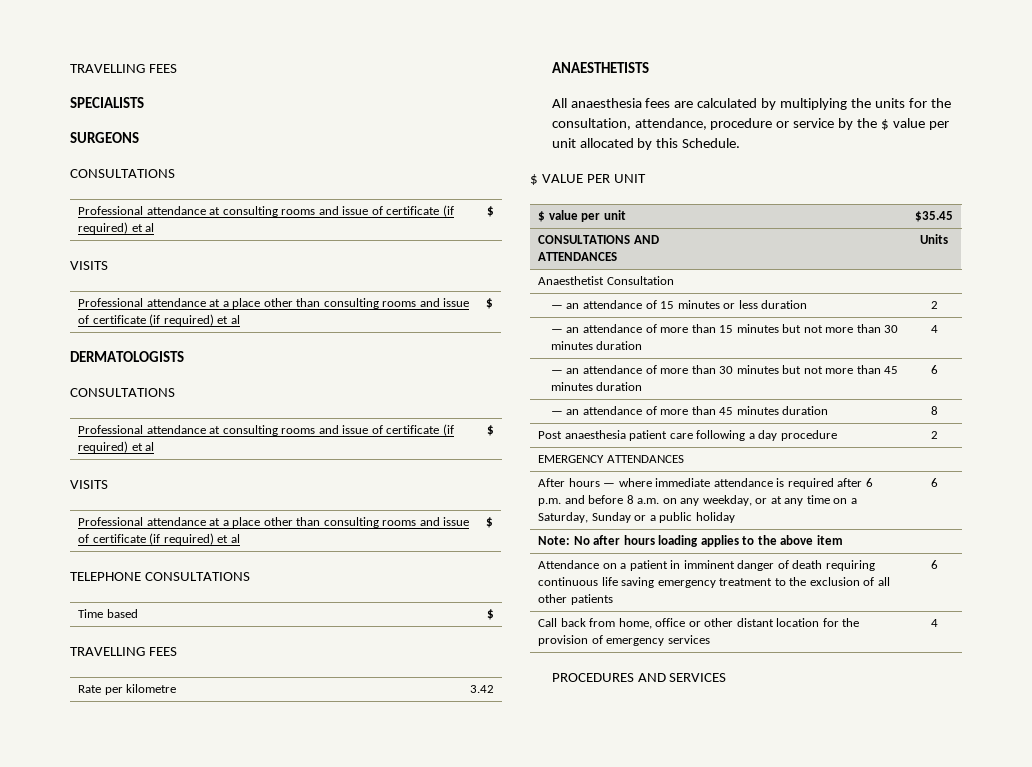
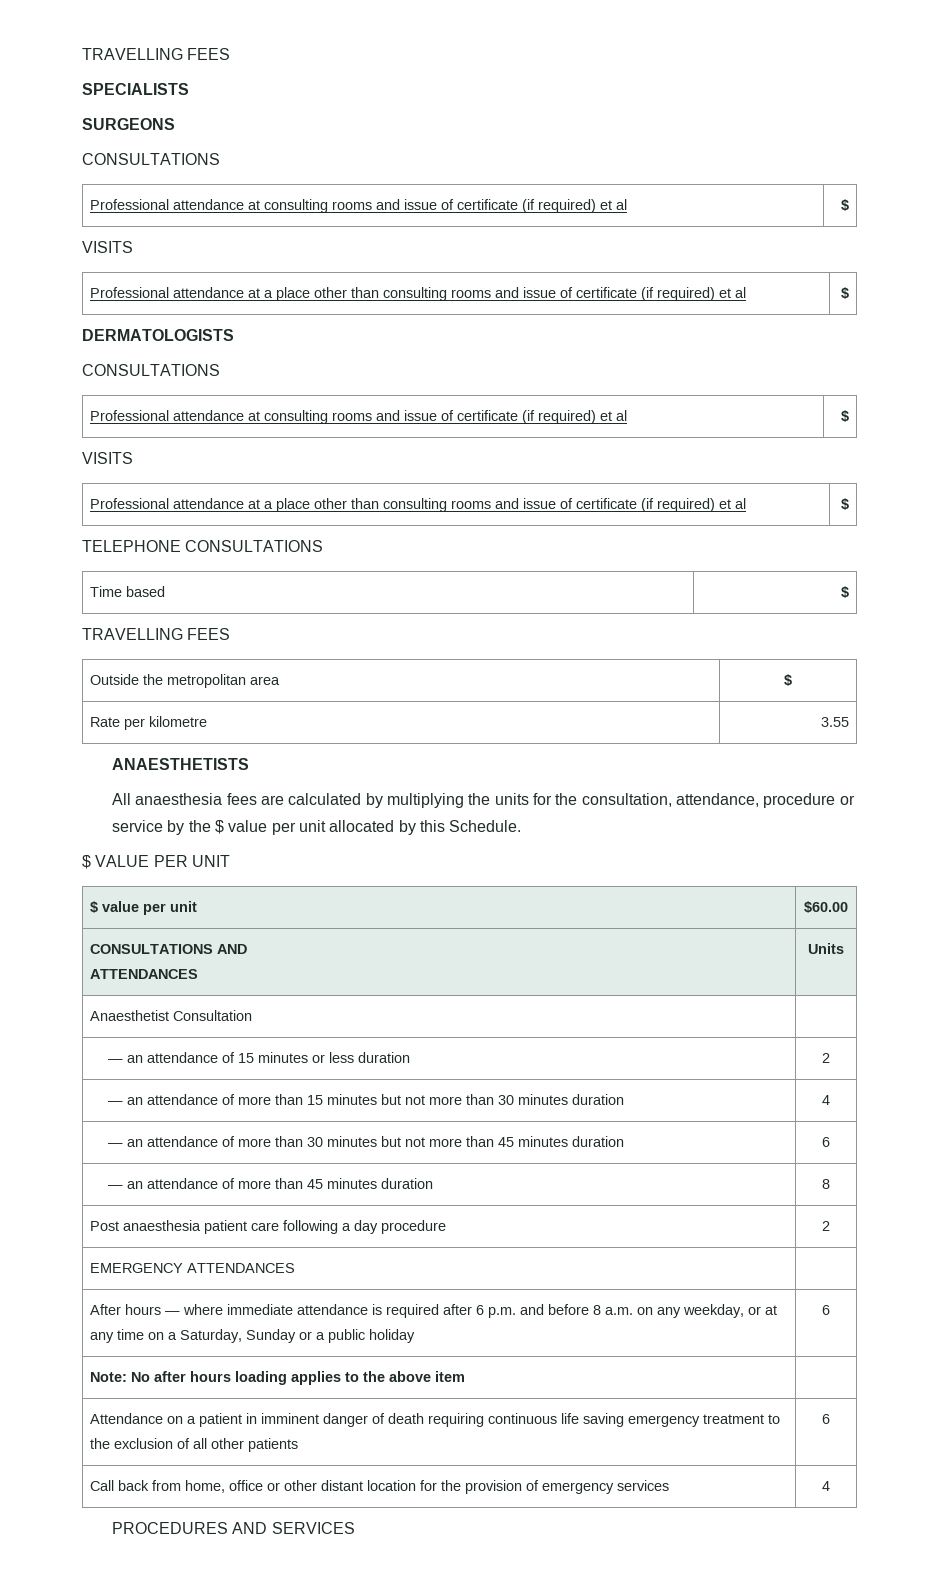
+ Outside the metropolitan area | $
- Rate per kilometre | 3.42
+ Rate per kilometre | 3.55
- $ value per unit | $35.45
+ $ value per unit | $60.00

